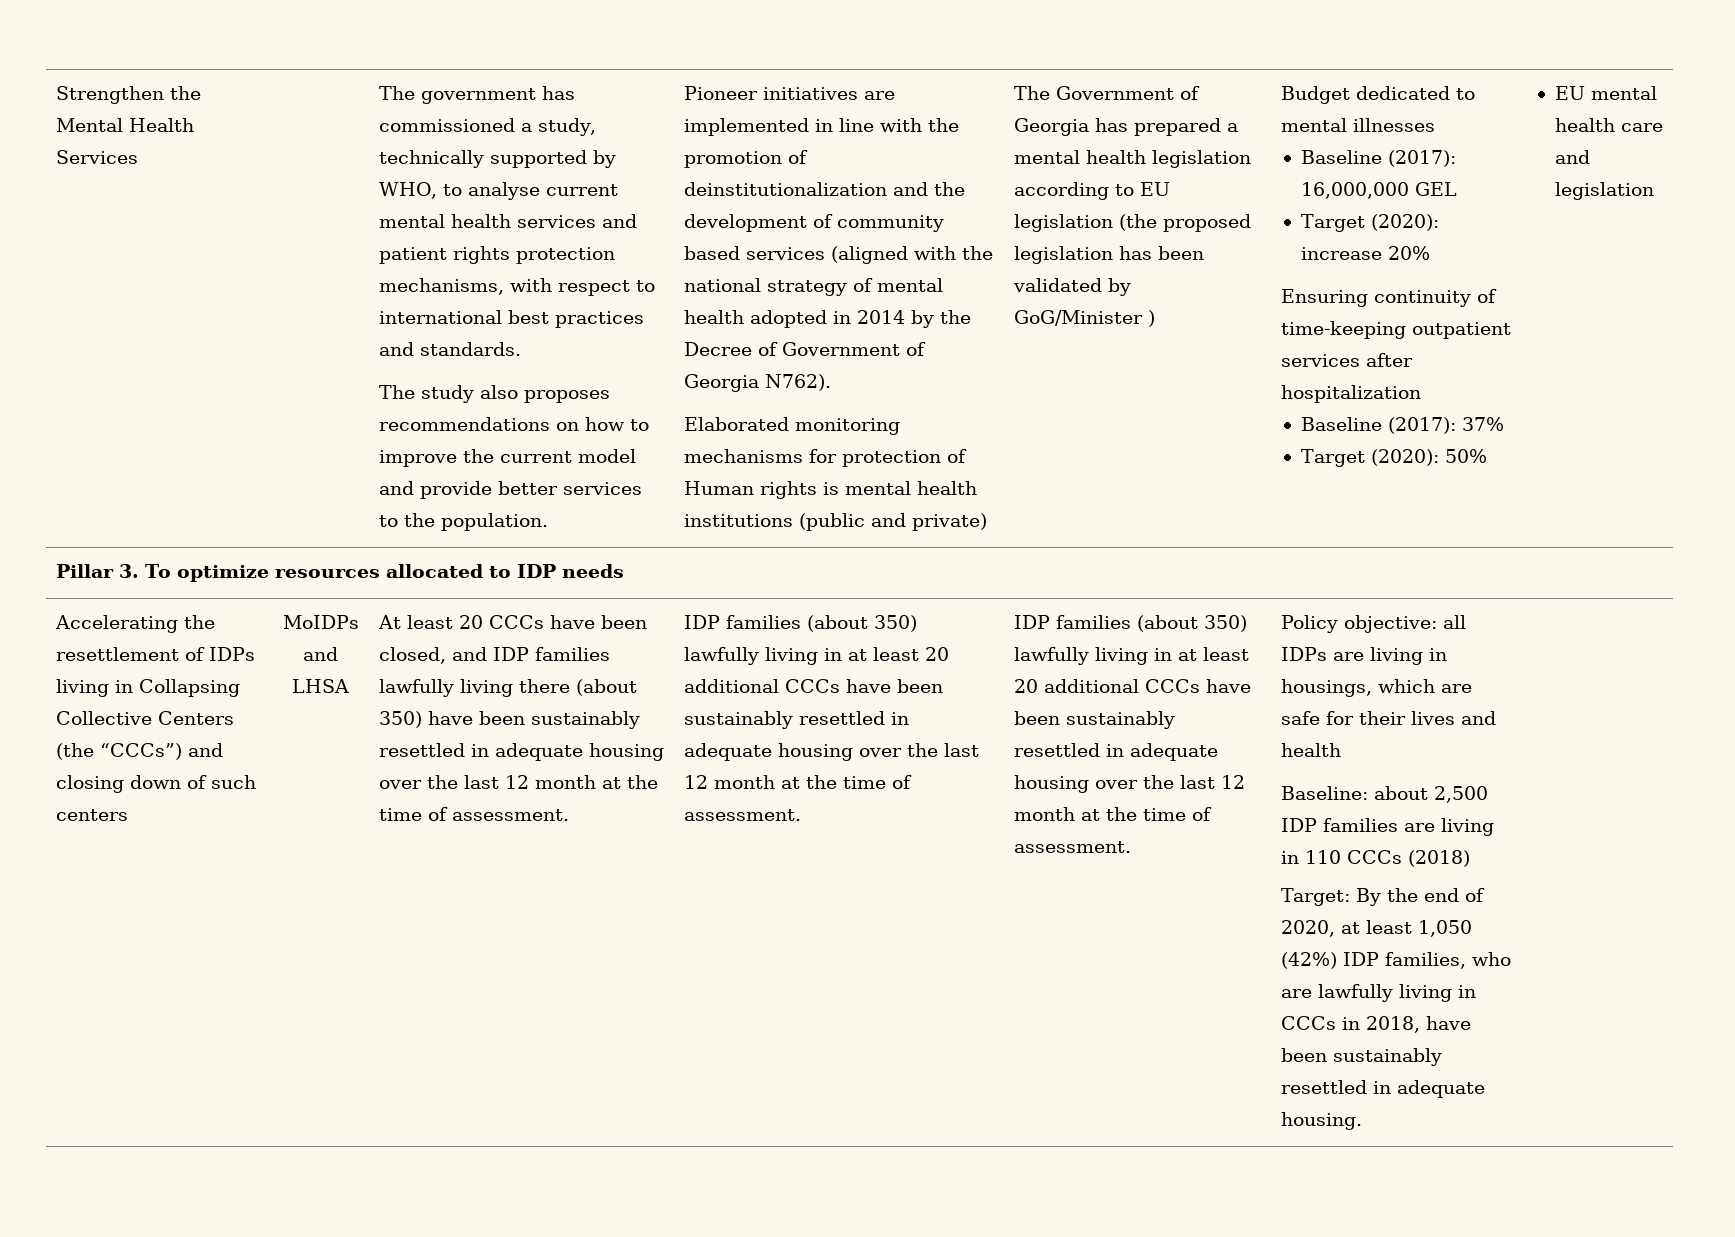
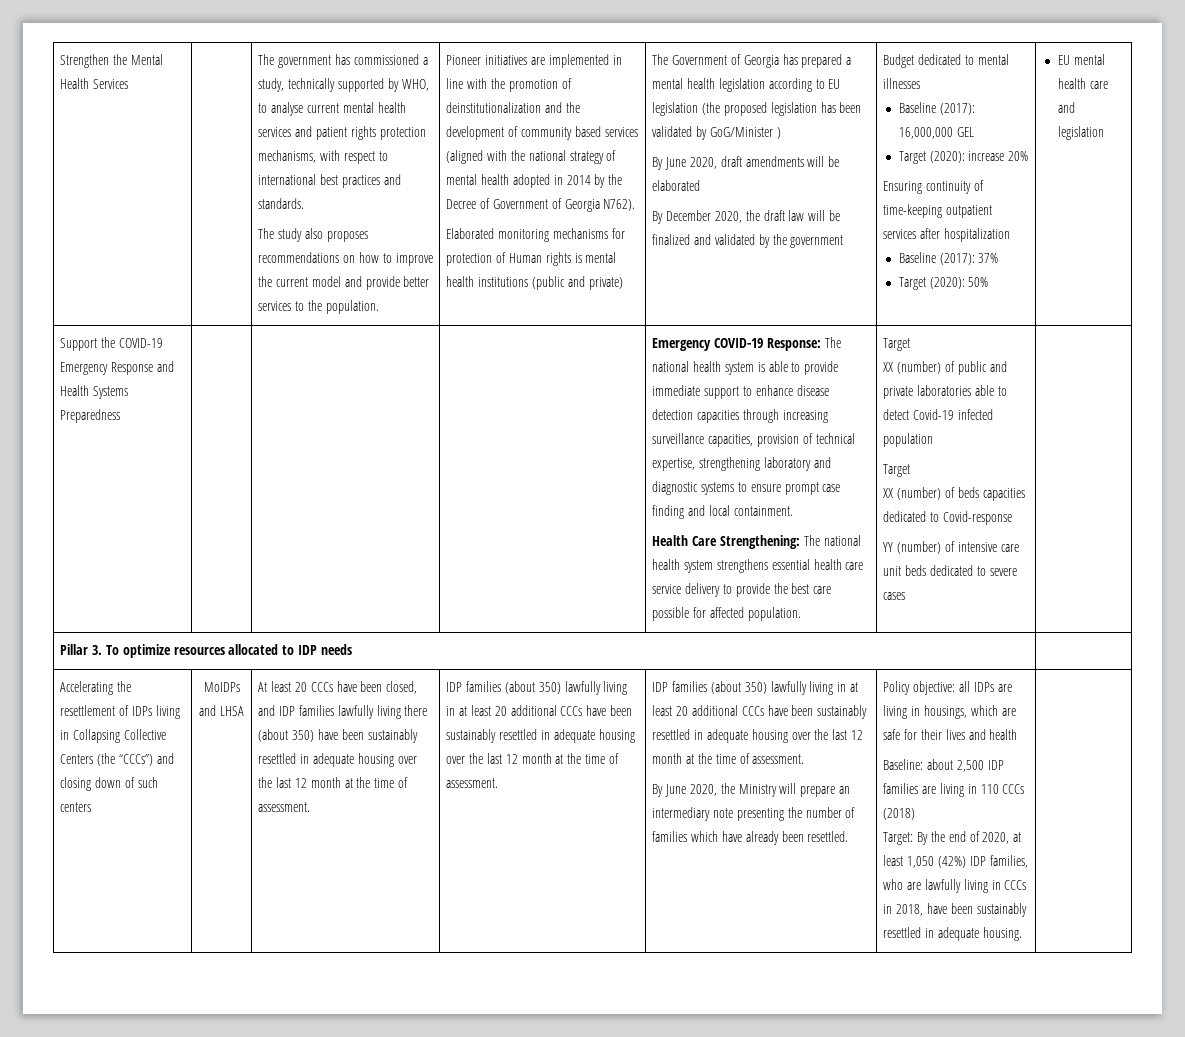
+ By June 2020, draft amendments will be elaborated
+ By December 2020, the draft law will be finalized and validated by the government
+ Support the COVID-19 Emergency Response and Health Systems Preparedness | | | | Emergency COVID-19 Response: The national health system is able to provide immediate support to enhance disease detection capacities through increasing surveillance capacities, provision of technical expertise, strengthening laboratory and diagnostic systems to ensure prompt case finding and local containment.
+ Health Care Strengthening: The national health system strengthens essential health care service delivery to provide the best care possible for affected population. | Target
+ XX (number) of public and private laboratories able to detect Covid-19 infected population
+ Target
+ XX (number) of beds capacities dedicated to Covid-response
+ YY (number) of intensive care unit beds dedicated to severe cases
+ By June 2020, the Ministry will prepare an intermediary note presenting the number of families which have already been resettled.

